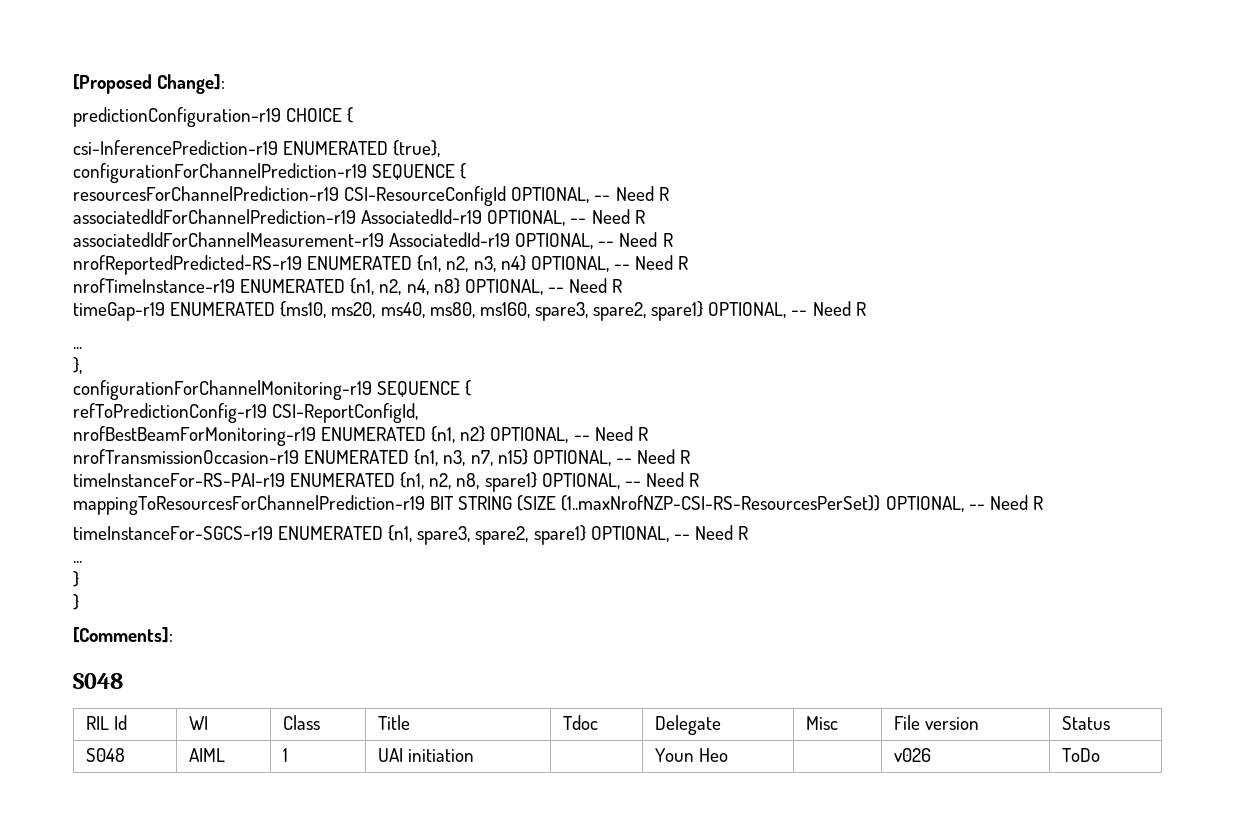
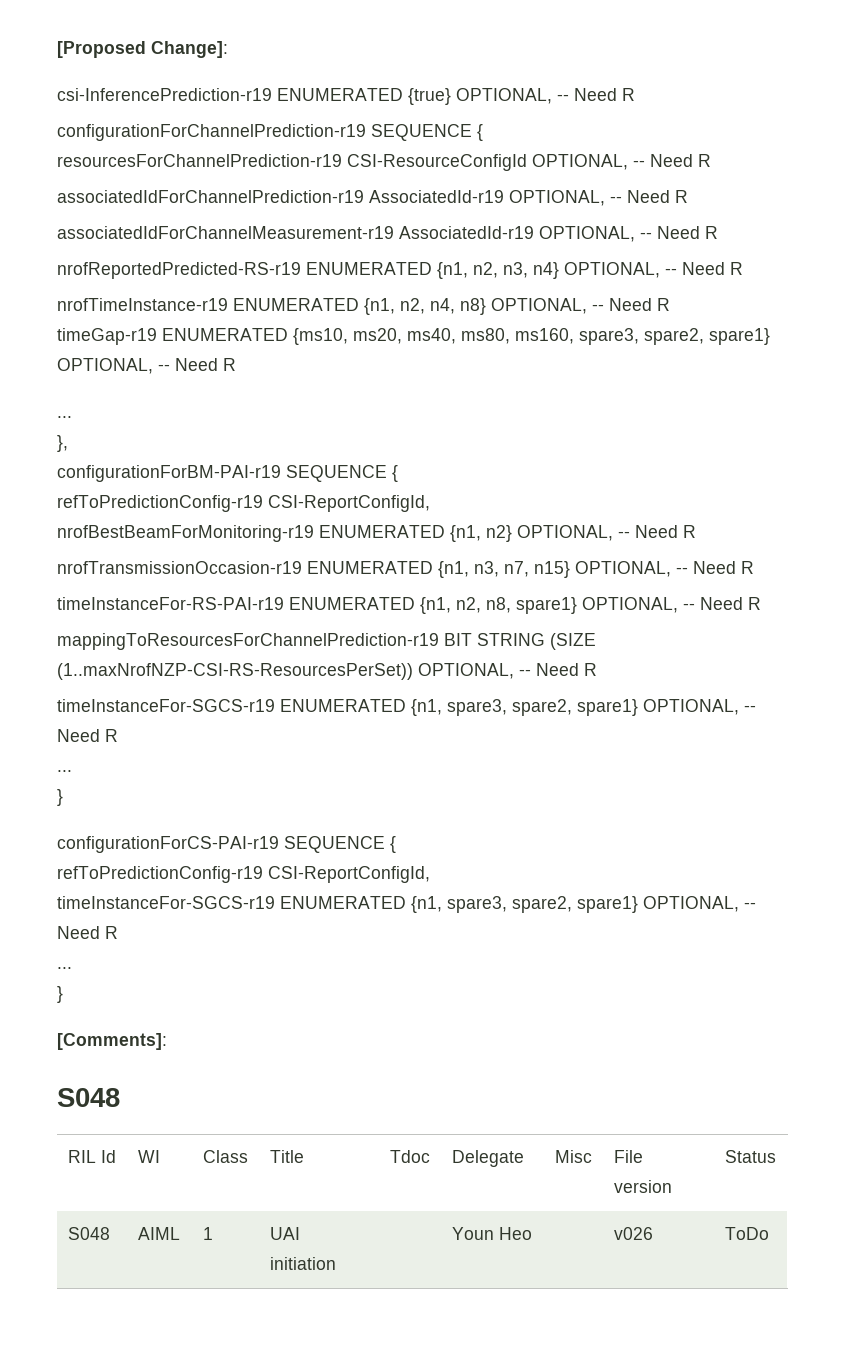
- predictionConfiguration-r19 CHOICE {
- csi-InferencePrediction-r19 ENUMERATED {true},
+ csi-InferencePrediction-r19 ENUMERATED {true} OPTIONAL, -- Need R
- configurationForChannelMonitoring-r19 SEQUENCE {
+ configurationForBM-PAI-r19 SEQUENCE {
+ configurationForCS-PAI-r19 SEQUENCE {
+ refToPredictionConfig-r19 CSI-ReportConfigId,
+ timeInstanceFor-SGCS-r19 ENUMERATED {n1, spare3, spare2, spare1} OPTIONAL, -- Need R
+ ...

